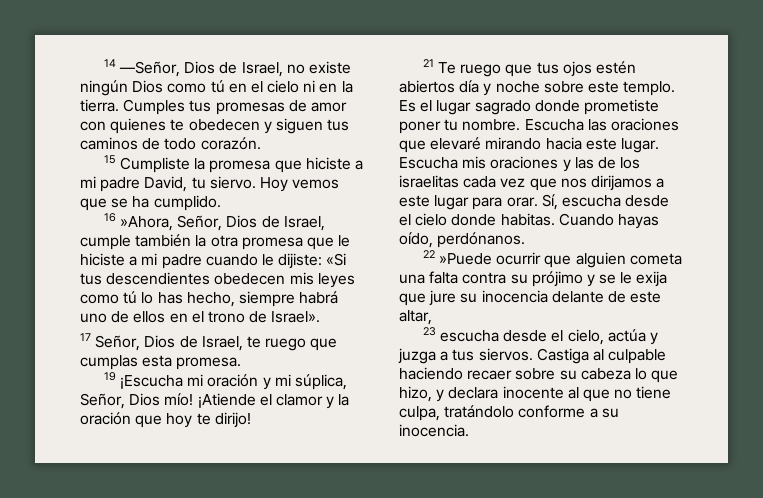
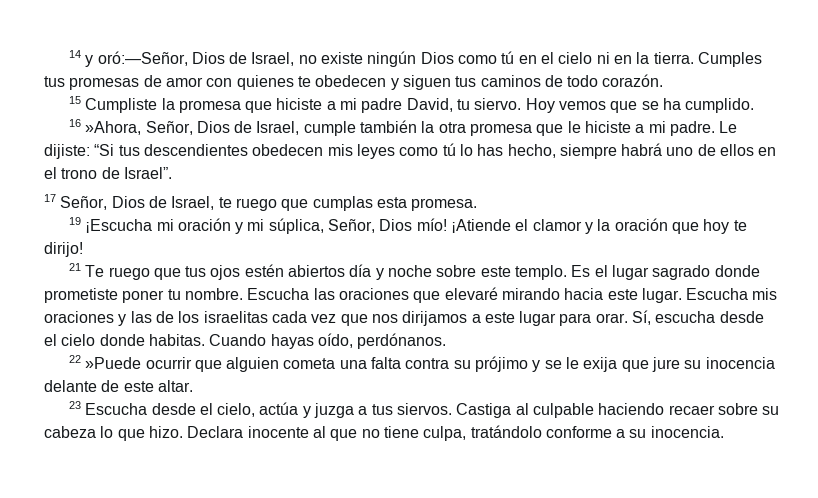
- 14 —Señor, Dios de Israel, no existe ningún Dios como tú en el cielo ni en la tierra.
+ 14 y oró:—Señor, Dios de Israel, no existe ningún Dios como tú en el cielo ni en la tierra.
- 16 »Ahora, Señor, Dios de Israel, cumple también la otra promesa que le hiciste a mi padre cuando le dijiste: «Si tus descendientes obedecen mis leyes como tú lo has hecho, siempre habrá uno de ellos en el trono de Israel».
+ 16 »Ahora, Señor, Dios de Israel, cumple también la otra promesa que le hiciste a mi padre. Le dijiste: “Si tus descendientes obedecen mis leyes como tú lo has hecho, siempre habrá uno de ellos en el trono de Israel”.
- 22 »Puede ocurrir que alguien cometa una falta contra su prójimo y se le exija que jure su inocencia delante de este altar,
+ 22 »Puede ocurrir que alguien cometa una falta contra su prójimo y se le exija que jure su inocencia delante de este altar.
- 23 escucha desde el cielo, actúa y juzga a tus siervos.
+ 23 Escucha desde el cielo, actúa y juzga a tus siervos.
- Castiga al culpable haciendo recaer sobre su cabeza lo que hizo, y declara inocente al que no tiene culpa, tratándolo conforme a su inocencia.
+ Castiga al culpable haciendo recaer sobre su cabeza lo que hizo. Declara inocente al que no tiene culpa, tratándolo conforme a su inocencia.

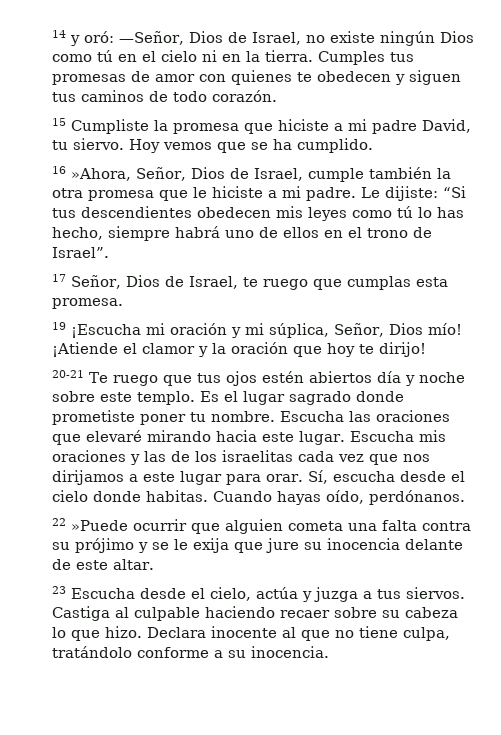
- 14 y oró:—Señor, Dios de Israel, no existe ningún Dios como tú en el cielo ni en la tierra.
+ 14 y oró: —Señor, Dios de Israel, no existe ningún Dios como tú en el cielo ni en la tierra.
- 21 Te ruego que tus ojos estén abiertos día y noche sobre este templo.
+ 20-21 Te ruego que tus ojos estén abiertos día y noche sobre este templo.

